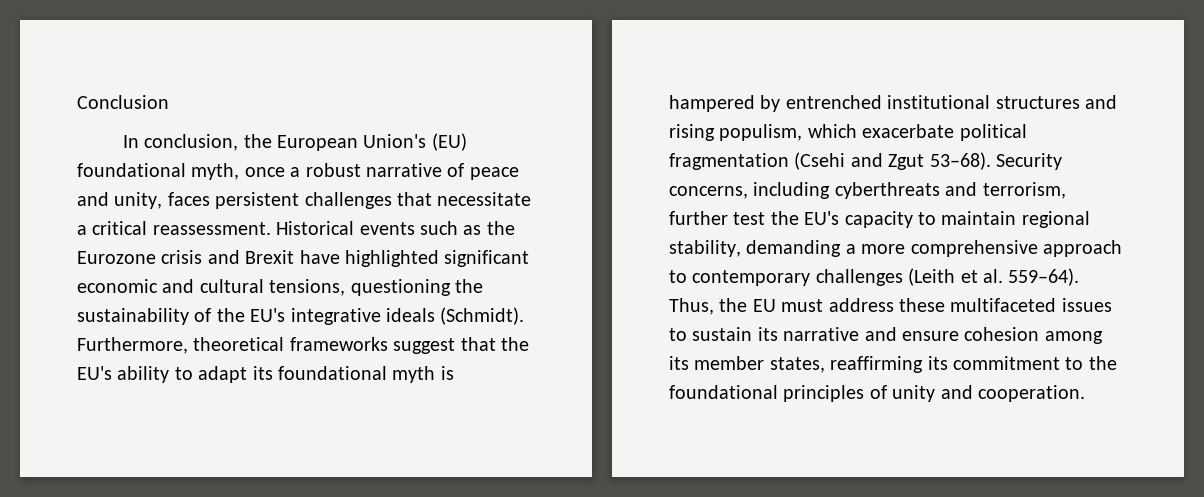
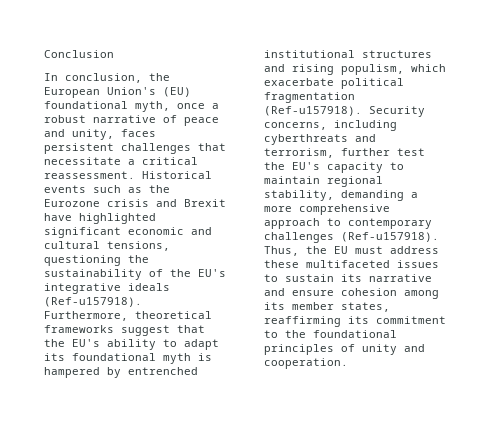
- Historical events such as the Eurozone crisis and Brexit have highlighted significant economic and cultural tensions, questioning the sustainability of the EU's integrative ideals (Schmidt).
+ Historical events such as the Eurozone crisis and Brexit have highlighted significant economic and cultural tensions, questioning the sustainability of the EU's integrative ideals (Ref-u157918).
- Furthermore, theoretical frameworks suggest that the EU's ability to adapt its foundational myth is hampered by entrenched institutional structures and rising populism, which exacerbate political fragmentation (Csehi and Zgut 53–68).
+ Furthermore, theoretical frameworks suggest that the EU's ability to adapt its foundational myth is hampered by entrenched institutional structures and rising populism, which exacerbate political fragmentation (Ref-u157918).
- Security concerns, including cyberthreats and terrorism, further test the EU's capacity to maintain regional stability, demanding a more comprehensive approach to contemporary challenges (Leith et al. 559–64).
+ Security concerns, including cyberthreats and terrorism, further test the EU's capacity to maintain regional stability, demanding a more comprehensive approach to contemporary challenges (Ref-u157918).

